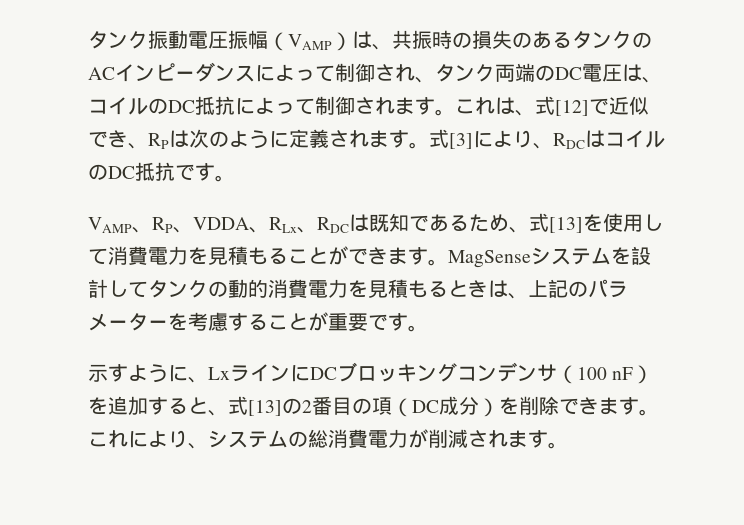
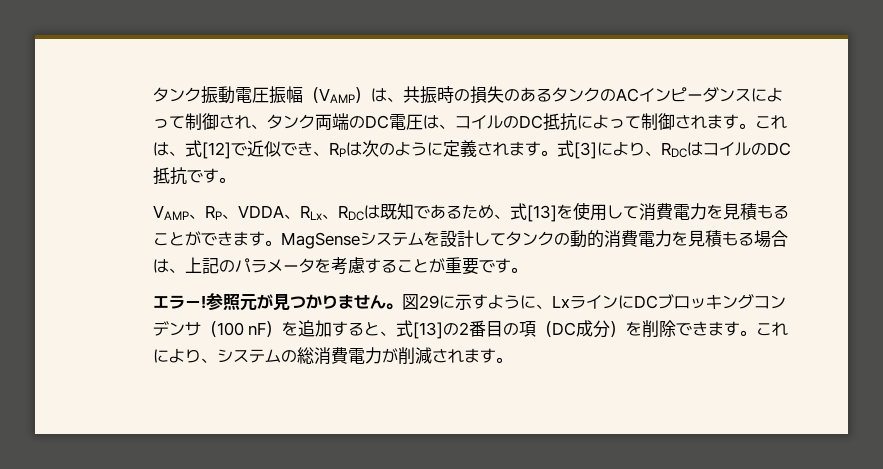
- MagSenseシステムを設計してタンクの動的消費電力を見積もるときは、上記のパラメーターを考慮することが重要です。
+ MagSenseシステムを設計してタンクの動的消費電力を見積もる場合は、上記のパラメータを考慮することが重要です。
- 示すように、LxラインにDCブロッキングコンデンサ（100 nF）を追加すると、式[13]の2番目の項（DC成分）を削除できます。
+ エラー!参照元が見つかりません。図29に示すように、LxラインにDCブロッキングコンデンサ（100 nF）を追加すると、式[13]の2番目の項（DC成分）を削除できます。

